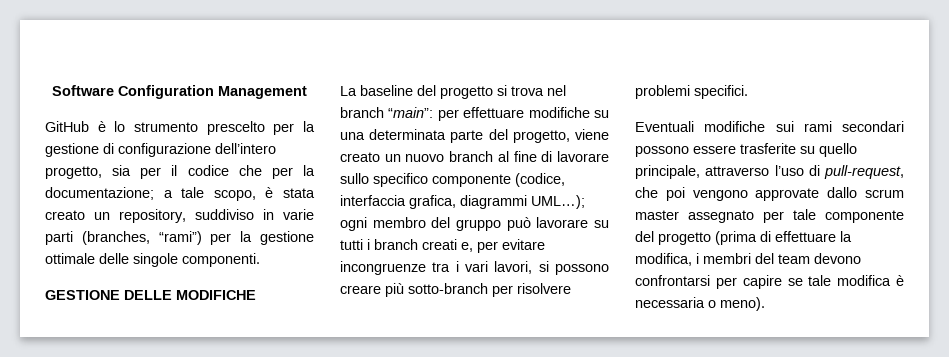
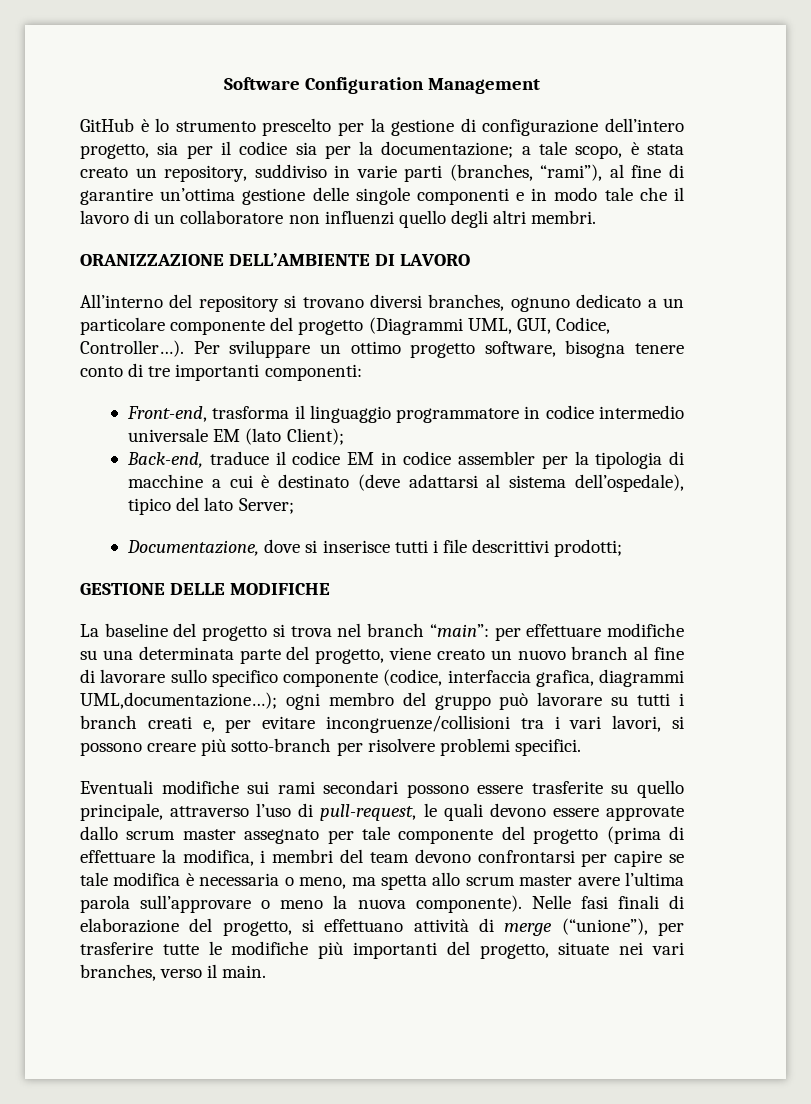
- GitHub è lo strumento prescelto per la gestione di configurazione dell’intero progetto, sia per il codice che per la documentazione; a tale scopo, è stata creato un repository, suddiviso in varie parti (branches, “rami”) per la gestione ottimale delle singole componenti.
+ GitHub è lo strumento prescelto per la gestione di configurazione dell’intero progetto, sia per il codice sia per la documentazione; a tale scopo, è stata creato un repository, suddiviso in varie parti (branches, “rami”), al fine di garantire un’ottima gestione delle singole componenti e in modo tale che il lavoro di un collaboratore non influenzi quello degli altri membri.
+ ORANIZZAZIONE DELL’AMBIENTE DI LAVORO
+ All’interno del repository si trovano diversi branches, ognuno dedicato a un particolare componente del progetto (Diagrammi UML, GUI, Codice, Controller…). Per sviluppare un ottimo progetto software, bisogna tenere conto di tre importanti componenti:
+ Front-end, trasforma il linguaggio programmatore in codice intermedio universale EM (lato Client);
+ Back-end, traduce il codice EM in codice assembler per la tipologia di macchine a cui è destinato (deve adattarsi al sistema dell’ospedale), tipico del lato Server;
+ Documentazione, dove si inserisce tutti i file descrittivi prodotti;
- per effettuare modifiche su una determinata parte del progetto, viene creato un nuovo branch al fine di lavorare sullo specifico componente (codice, interfaccia grafica, diagrammi UML…);
+ per effettuare modifiche su una determinata parte del progetto, viene creato un nuovo branch al fine di lavorare sullo specifico componente (codice, interfaccia grafica, diagrammi UML,documentazione…);
- ogni membro del gruppo può lavorare su tutti i branch creati e, per evitare incongruenze tra i vari lavori, si possono creare più sotto-branch per risolvere problemi specifici.
+ ogni membro del gruppo può lavorare su tutti i branch creati e, per evitare incongruenze/collisioni tra i vari lavori, si possono creare più sotto-branch per risolvere problemi specifici.
- Eventuali modifiche sui rami secondari possono essere trasferite su quello principale, attraverso l’uso di pull-request, che poi vengono approvate dallo scrum master assegnato per tale componente del progetto (prima di effettuare la modifica, i membri del team devono confrontarsi per capire se tale modifica è necessaria o meno).
+ Eventuali modifiche sui rami secondari possono essere trasferite su quello principale, attraverso l’uso di pull-request, le quali devono essere approvate dallo scrum master assegnato per tale componente del progetto (prima di effettuare la modifica, i membri del team devono confrontarsi per capire se tale modifica è necessaria o meno, ma spetta allo scrum master avere l’ultima parola sull’approvare o meno la nuova componente). Nelle fasi finali di elaborazione del progetto, si effettuano attività di merge (“unione”), per trasferire tutte le modifiche più importanti del progetto, situate nei vari branches, verso il main.

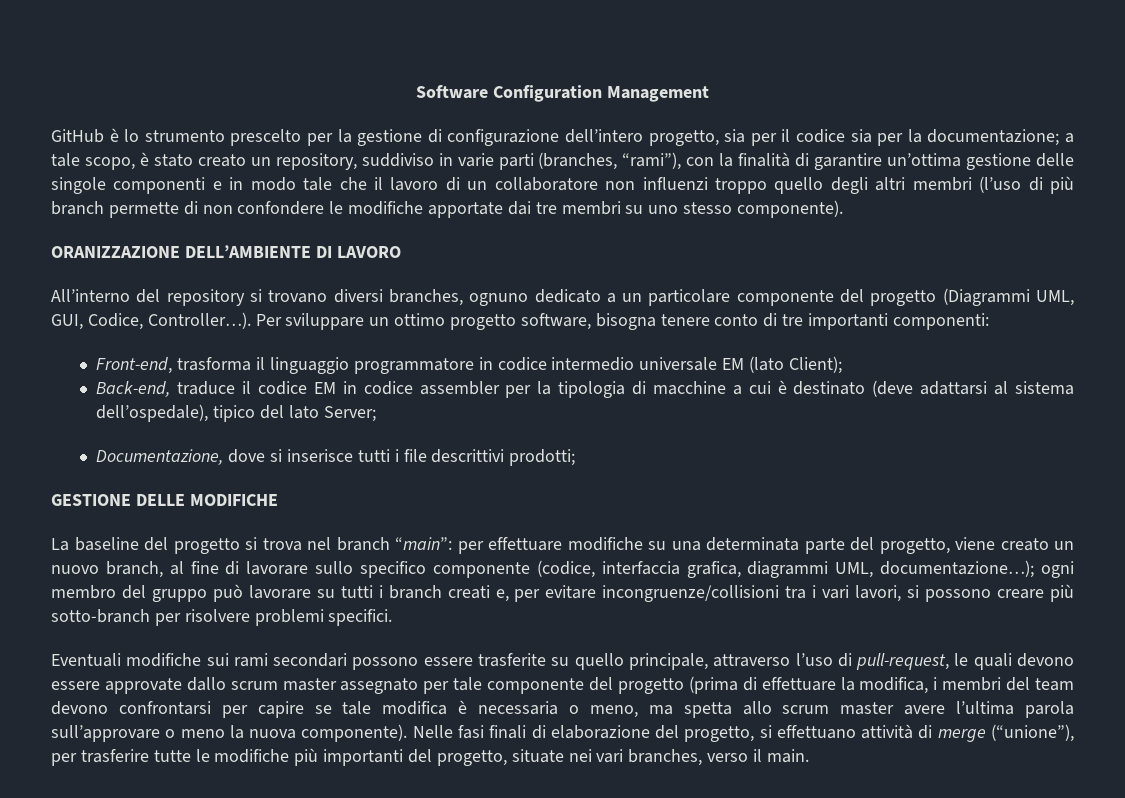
- GitHub è lo strumento prescelto per la gestione di configurazione dell’intero progetto, sia per il codice sia per la documentazione; a tale scopo, è stata creato un repository, suddiviso in varie parti (branches, “rami”), al fine di garantire un’ottima gestione delle singole componenti e in modo tale che il lavoro di un collaboratore non influenzi quello degli altri membri.
+ GitHub è lo strumento prescelto per la gestione di configurazione dell’intero progetto, sia per il codice sia per la documentazione; a tale scopo, è stato creato un repository, suddiviso in varie parti (branches, “rami”), con la finalità di garantire un’ottima gestione delle singole componenti e in modo tale che il lavoro di un collaboratore non influenzi troppo quello degli altri membri (l’uso di più branch permette di non confondere le modifiche apportate dai tre membri su uno stesso componente).
- per effettuare modifiche su una determinata parte del progetto, viene creato un nuovo branch al fine di lavorare sullo specifico componente (codice, interfaccia grafica, diagrammi UML,documentazione…);
+ per effettuare modifiche su una determinata parte del progetto, viene creato un nuovo branch, al fine di lavorare sullo specifico componente (codice, interfaccia grafica, diagrammi UML, documentazione…);

